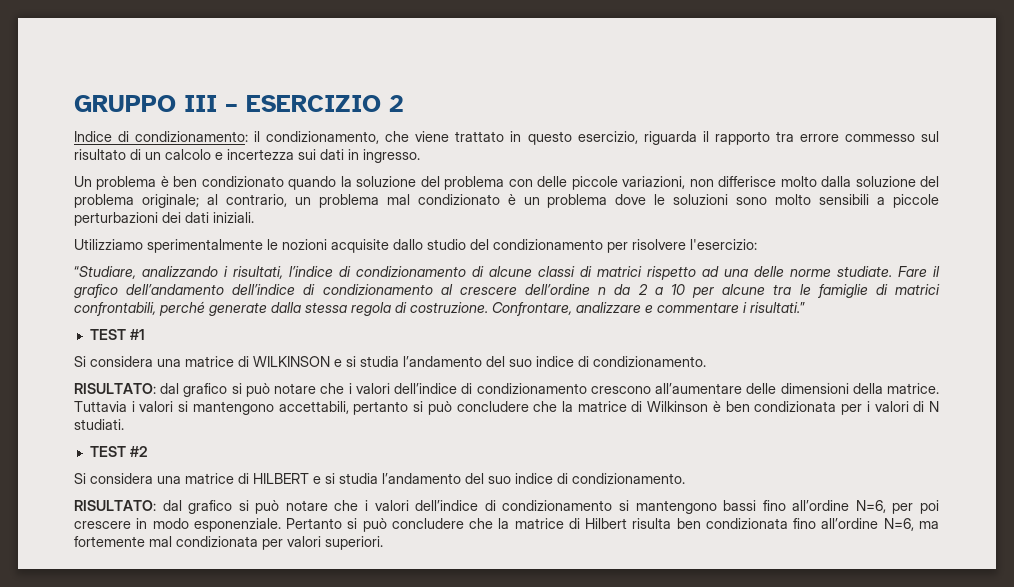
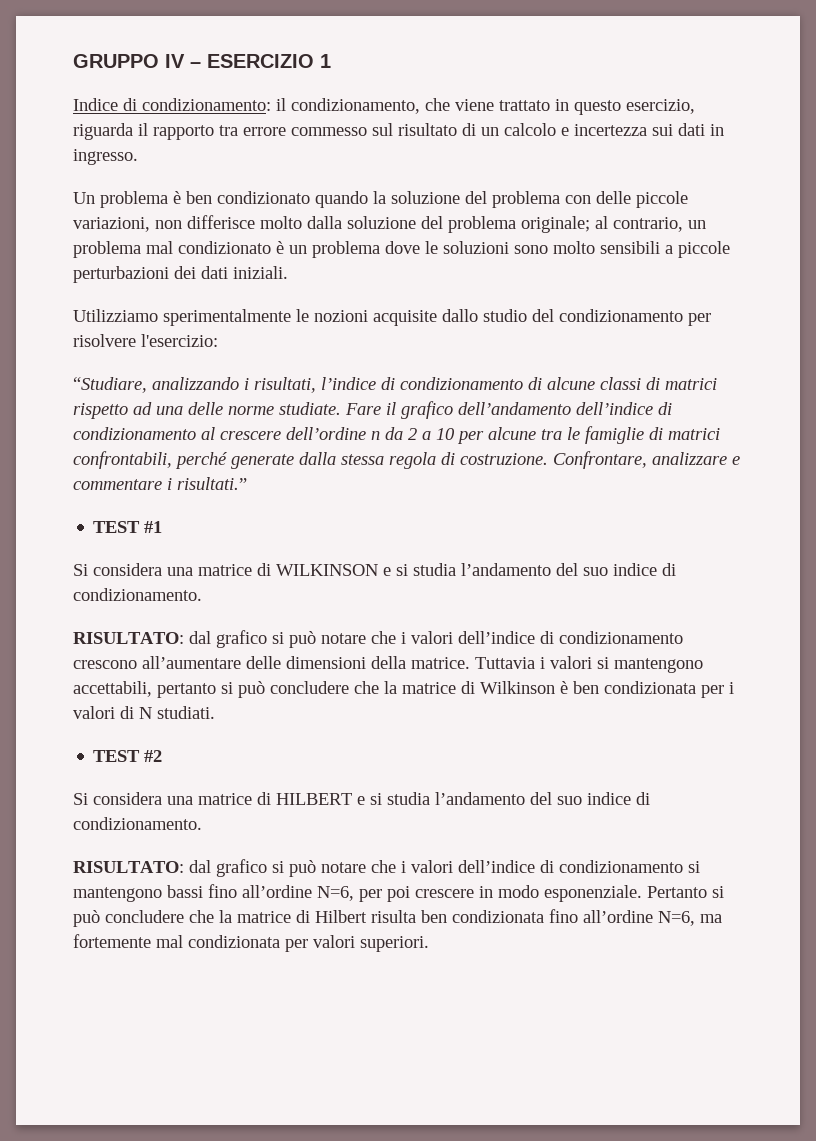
- GRUPPO III – ESERCIZIO 2
+ GRUPPO IV – ESERCIZIO 1

